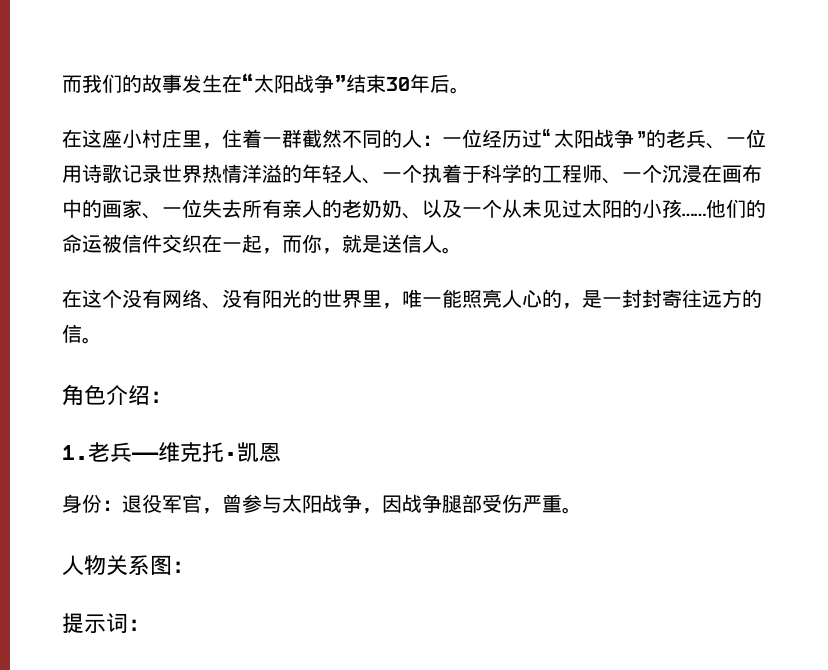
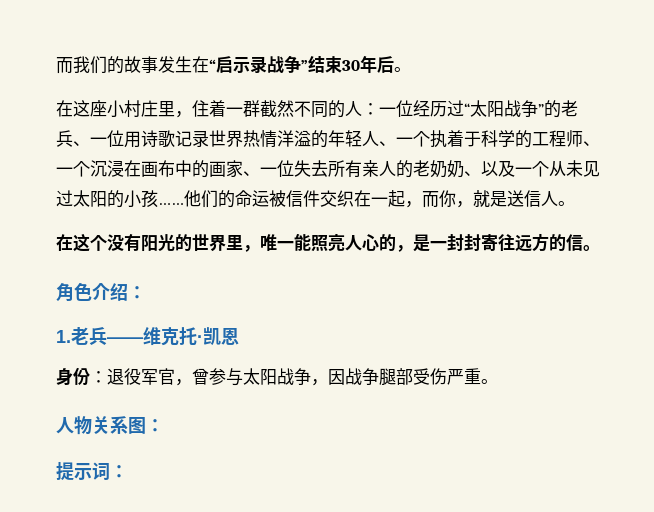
- 而我们的故事发生在“太阳战争”结束30年后。
+ 而我们的故事发生在“启示录战争”结束30年后。
- 在这个没有网络、没有阳光的世界里，唯一能照亮人心的，是一封封寄往远方的信。
+ 在这个没有阳光的世界里，唯一能照亮人心的，是一封封寄往远方的信。

